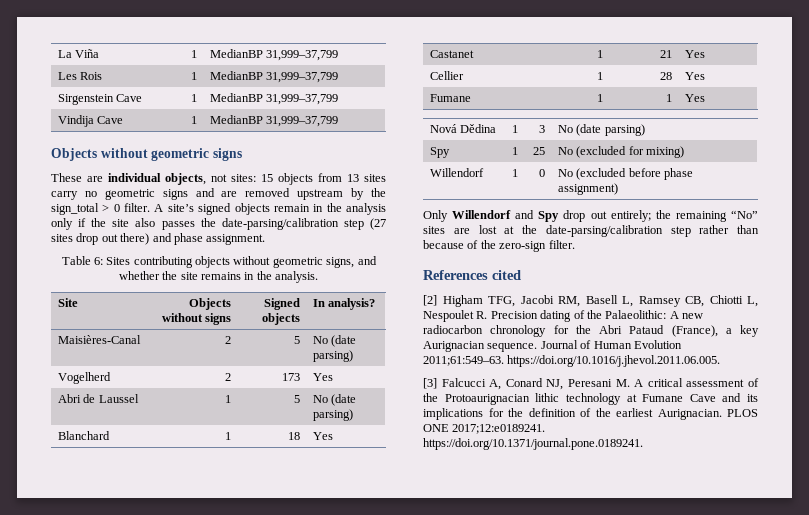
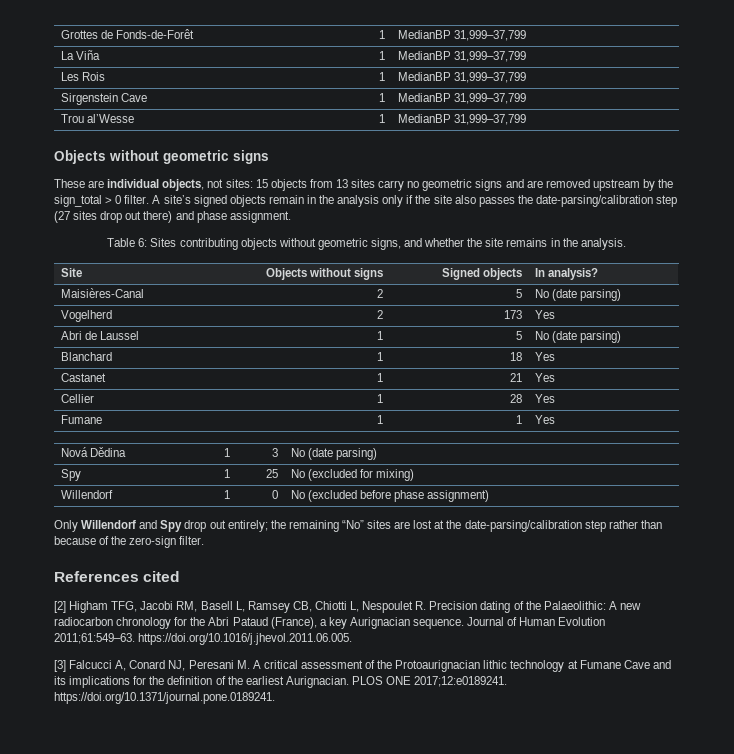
+ Grottes de Fonds-de-Forêt | 1 | MedianBP 31,999–37,799
- Vindija Cave | 1 | MedianBP 31,999–37,799
+ Trou al’Wesse | 1 | MedianBP 31,999–37,799

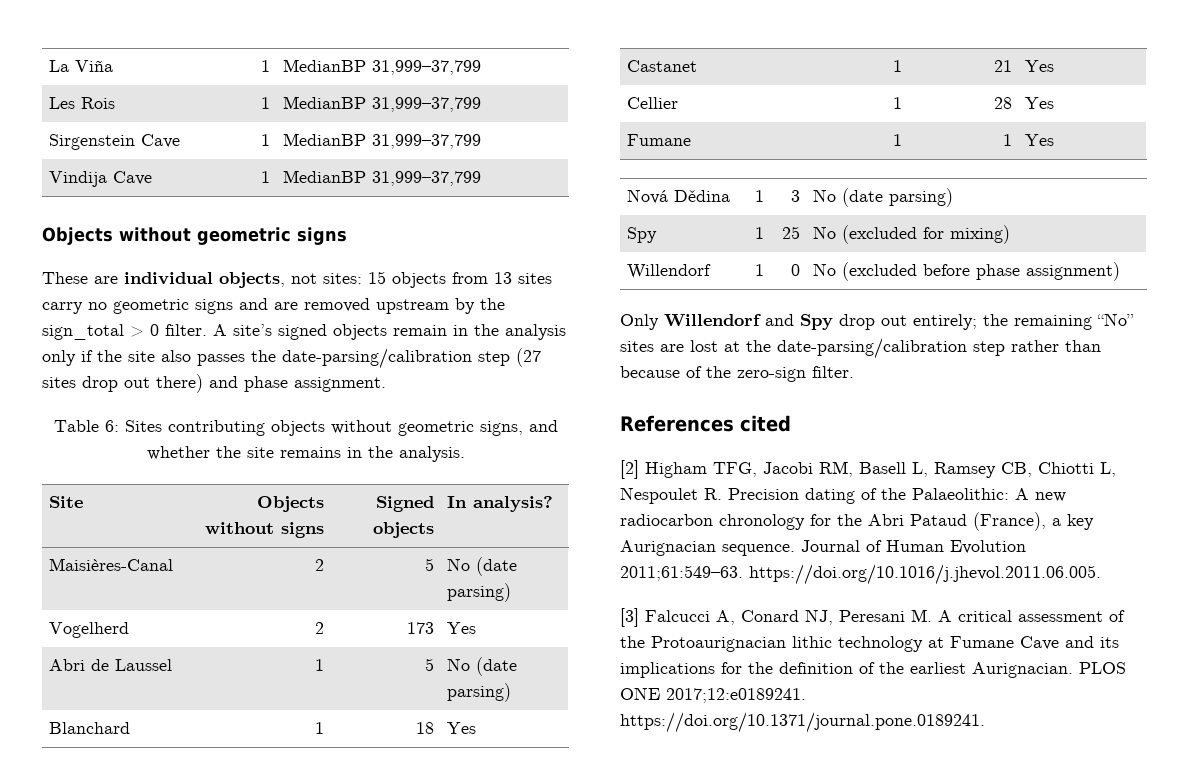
- Grottes de Fonds-de-Forêt | 1 | MedianBP 31,999–37,799
- Trou al’Wesse | 1 | MedianBP 31,999–37,799
+ Vindija Cave | 1 | MedianBP 31,999–37,799

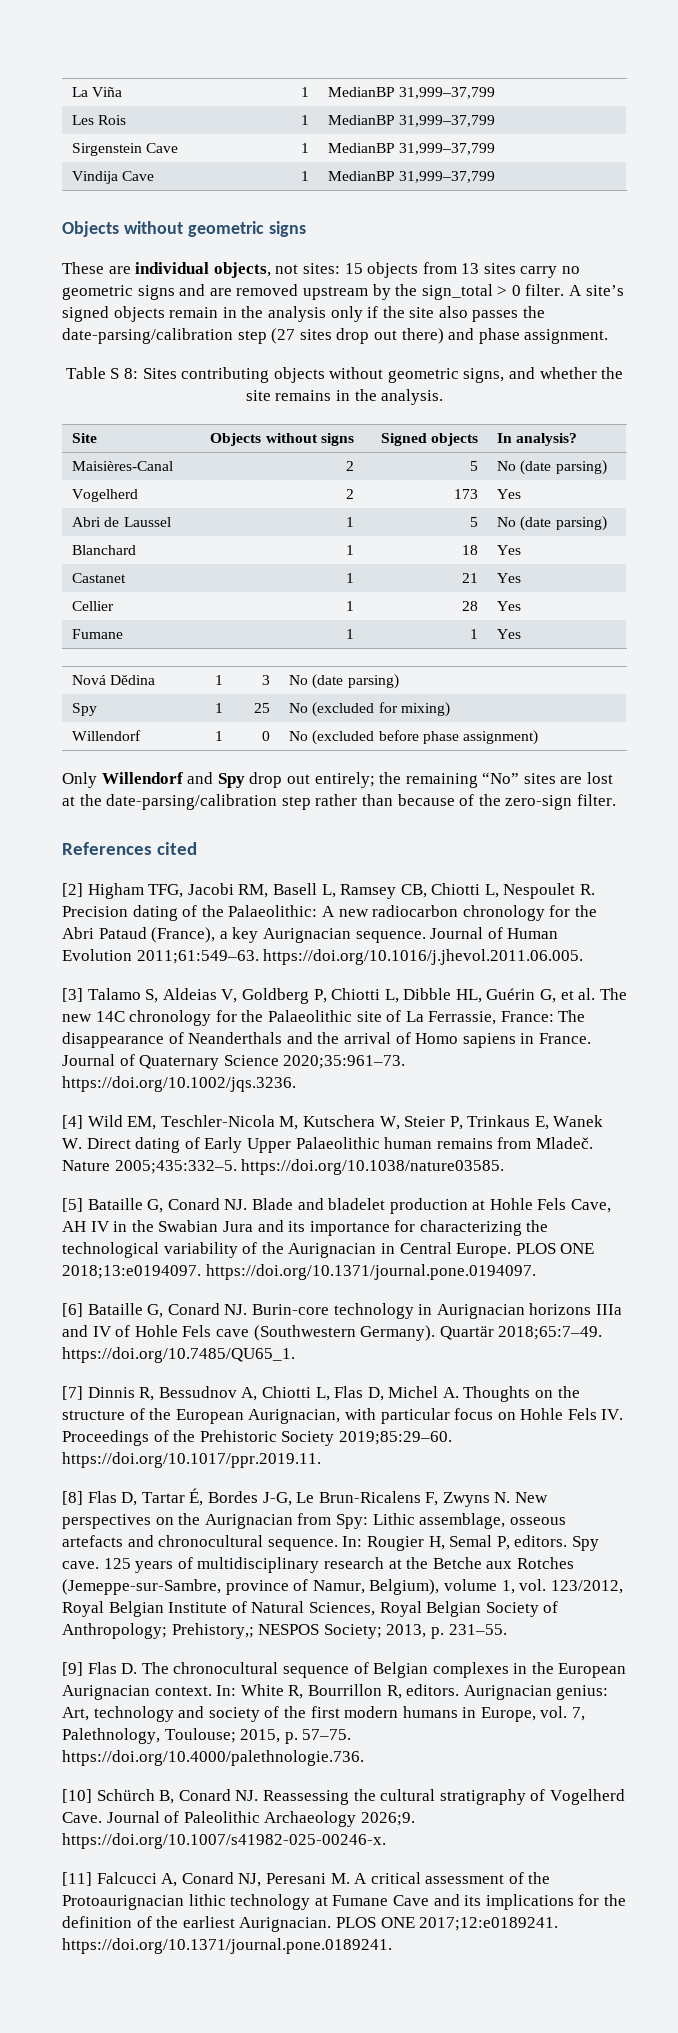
- Table 6: Sites contributing objects without geometric signs, and whether the site remains in the analysis.
+ Table S 8: Sites contributing objects without geometric signs, and whether the site remains in the analysis.
- [3] Falcucci A, Conard NJ, Peresani M. A critical assessment of the Protoaurignacian lithic technology at Fumane Cave and its implications for the definition of the earliest Aurignacian.
+ [3] Talamo S, Aldeias V, Goldberg P, Chiotti L, Dibble HL, Guérin G, et al. The new 14C chronology for the Palaeolithic site of La Ferrassie, France: The disappearance of Neanderthals and the arrival of Homo sapiens in France. Journal of Quaternary Science 2020;35:961–73. https://doi.org/10.1002/jqs.3236.
+ [4] Wild EM, Teschler-Nicola M, Kutschera W, Steier P, Trinkaus E, Wanek W. Direct dating of Early Upper Palaeolithic human remains from Mladeč. Nature 2005;435:332–5. https://doi.org/10.1038/nature03585.
+ [5] Bataille G, Conard NJ. Blade and bladelet production at Hohle Fels Cave, AH IV in the Swabian Jura and its importance for characterizing the technological variability of the Aurignacian in Central Europe. PLOS ONE 2018;13:e0194097. https://doi.org/10.1371/journal.pone.0194097.
+ [6] Bataille G, Conard NJ. Burin-core technology in Aurignacian horizons IIIa and IV of Hohle Fels cave (Southwestern Germany). Quartär 2018;65:7–49. https://doi.org/10.7485/QU65_1.
+ [7] Dinnis R, Bessudnov A, Chiotti L, Flas D, Michel A. Thoughts on the structure of the European Aurignacian, with particular focus on Hohle Fels IV. Proceedings of the Prehistoric Society 2019;85:29–60. https://doi.org/10.1017/ppr.2019.11.
+ [8] Flas D, Tartar É, Bordes J-G, Le Brun-Ricalens F, Zwyns N. New perspectives on the Aurignacian from Spy: Lithic assemblage, osseous artefacts and chronocultural sequence. In: Rougier H, Semal P, editors. Spy cave. 125 years of multidisciplinary research at the Betche aux Rotches (Jemeppe-sur-Sambre, province of Namur, Belgium), volume 1, vol. 123/2012, Royal Belgian Institute of Natural Sciences, Royal Belgian Society of Anthropology; Prehistory,; NESPOS Society; 2013, p. 231–55.
+ [9] Flas D. The chronocultural sequence of Belgian complexes in the European Aurignacian context. In: White R, Bourrillon R, editors. Aurignacian genius: Art, technology and society of the first modern humans in Europe, vol. 7, Palethnology, Toulouse; 2015, p. 57–75. https://doi.org/10.4000/palethnologie.736.
+ [10] Schürch B, Conard NJ. Reassessing the cultural stratigraphy of Vogelherd Cave. Journal of Paleolithic Archaeology 2026;9. https://doi.org/10.1007/s41982-025-00246-x.
+ [11] Falcucci A, Conard NJ, Peresani M. A critical assessment of the Protoaurignacian lithic technology at Fumane Cave and its implications for the definition of the earliest Aurignacian.

